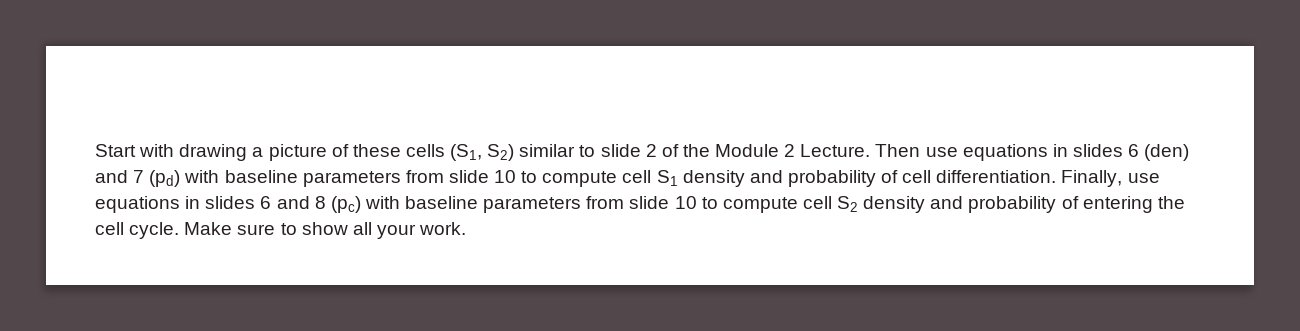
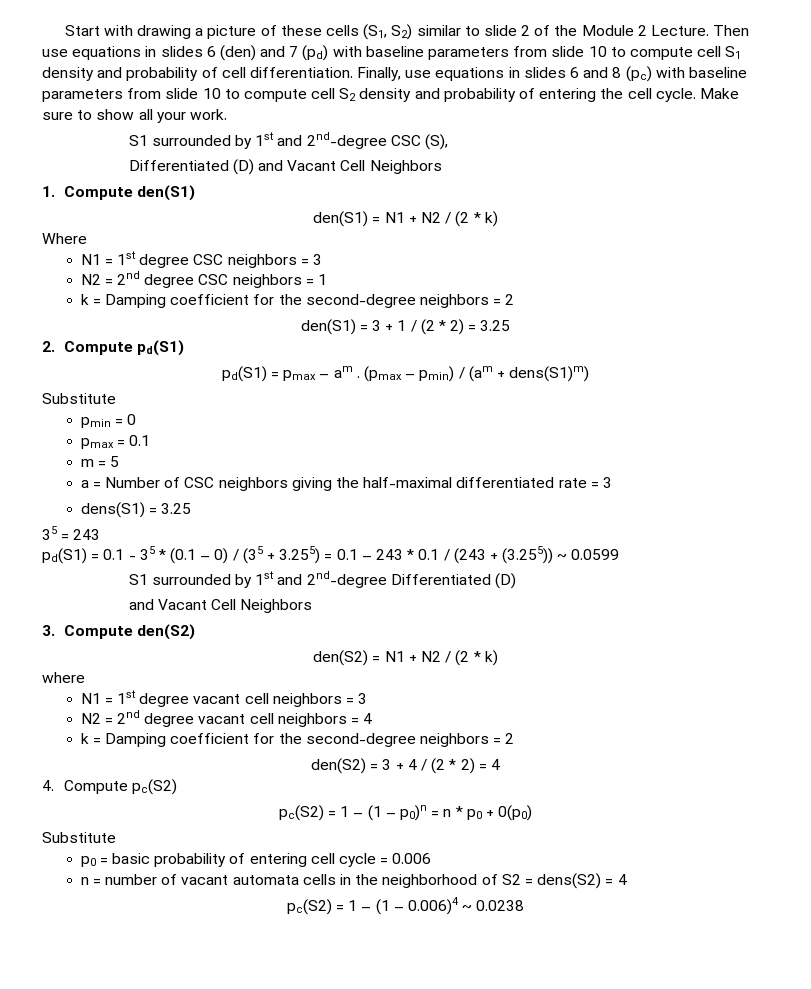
+ S1 surrounded by 1st and 2nd-degree CSC (S),
+ Differentiated (D) and Vacant Cell Neighbors
+ 1. Compute den(S1)
+ den(S1) = N1 + N2 / (2 * k)
+ Where
+ N1 = 1st degree CSC neighbors = 3
+ N2 = 2nd degree CSC neighbors = 1
+ k = Damping coefficient for the second-degree neighbors = 2
+ den(S1) = 3 + 1 / (2 * 2) = 3.25
+ 2. Compute pd(S1)
+ pd(S1) = pmax – am . (pmax – pmin) / (am + dens(S1)m)
+ Substitute
+ pmin = 0
+ pmax = 0.1
+ m = 5
+ a = Number of CSC neighbors giving the half-maximal differentiated rate = 3
+ dens(S1) = 3.25
+ 35 = 243
+ pd(S1) = 0.1 - 35 * (0.1 – 0) / (35 + 3.255) = 0.1 – 243 * 0.1 / (243 + (3.255)) ~ 0.0599
+ S1 surrounded by 1st and 2nd-degree Differentiated (D)
+ and Vacant Cell Neighbors
+ 3. Compute den(S2)
+ den(S2) = N1 + N2 / (2 * k)
+ where
+ N1 = 1st degree vacant cell neighbors = 3
+ N2 = 2nd degree vacant cell neighbors = 4
+ k = Damping coefficient for the second-degree neighbors = 2
+ den(S2) = 3 + 4 / (2 * 2) = 4
+ 4. Compute pc(S2)
+ pc(S2) = 1 – (1 – p0)n = n * p0 + 0(p0)
+ Substitute
+ p0 = basic probability of entering cell cycle = 0.006
+ n = number of vacant automata cells in the neighborhood of S2 = dens(S2) = 4
+ pc(S2) = 1 – (1 – 0.006)4 ~ 0.0238

